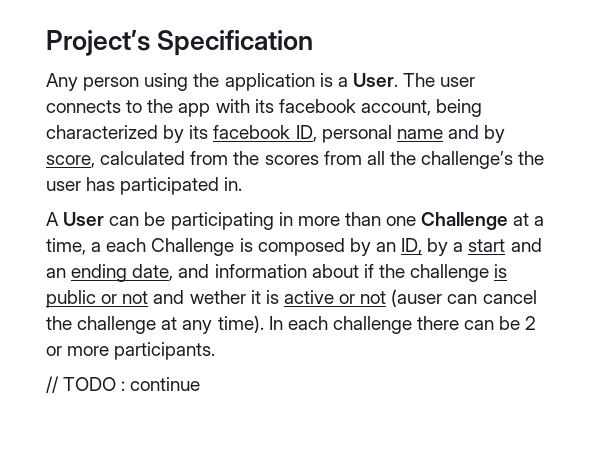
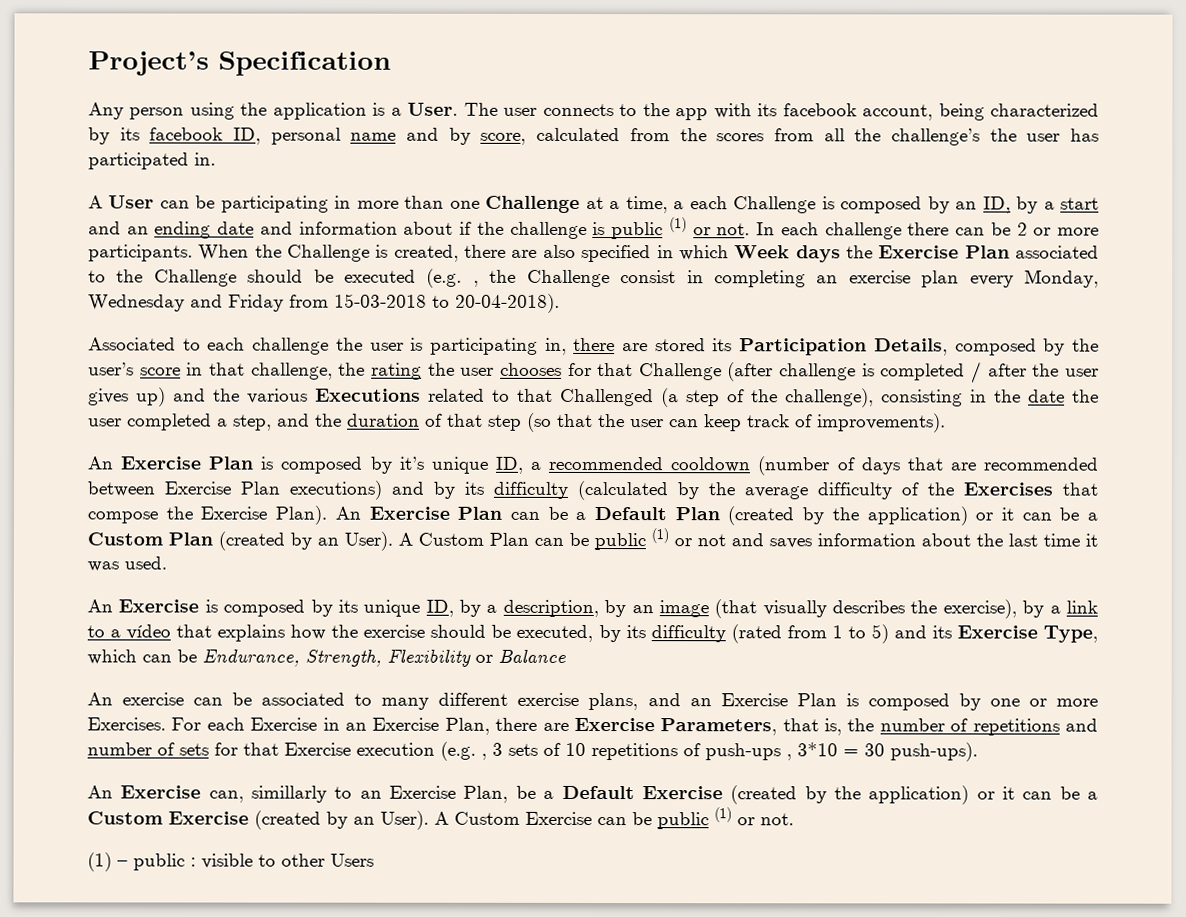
- A User can be participating in more than one Challenge at a time, a each Challenge is composed by an ID, by a start and an ending date, and information about if the challenge is public or not and wether it is active or not (auser can cancel the challenge at any time).
+ A User can be participating in more than one Challenge at a time, a each Challenge is composed by an ID, by a start and an ending date and information about if the challenge is public (1) or not.
- In each challenge there can be 2 or more participants.
- // TODO : continue
+ In each challenge there can be 2 or more participants. When the Challenge is created, there are also specified in which Week days the Exercise Plan associated to the Challenge should be executed (e.g. , the Challenge consist in completing an exercise plan every Monday, Wednesday and Friday from 15-03-2018 to 20-04-2018).
+ Associated to each challenge the user is participating in, there are stored its Participation Details, composed by the user’s score in that challenge, the rating the user chooses for that Challenge (after challenge is completed / after the user gives up) and the various Executions related to that Challenged (a step of the challenge), consisting in the date the user completed a step, and the duration of that step (so that the user can keep track of improvements).
+ An Exercise Plan is composed by it’s unique ID, a recommended cooldown (number of days that are recommended between Exercise Plan executions) and by its difficulty (calculated by the average difficulty of the Exercises that compose the Exercise Plan). An Exercise Plan can be a Default Plan (created by the application) or it can be a Custom Plan (created by an User). A Custom Plan can be public (1) or not and saves information about the last time it was used.
+ An Exercise is composed by its unique ID, by a description, by an image (that visually describes the exercise), by a link to a vídeo that explains how the exercise should be executed, by its difficulty (rated from 1 to 5) and its Exercise Type, which can be Endurance, Strength, Flexibility or Balance
+ An exercise can be associated to many different exercise plans, and an Exercise Plan is composed by one or more Exercises. For each Exercise in an Exercise Plan, there are Exercise Parameters, that is, the number of repetitions and number of sets for that Exercise execution (e.g. , 3 sets of 10 repetitions of push-ups , 3*10 = 30 push-ups).
+ An Exercise can, simillarly to an Exercise Plan, be a Default Exercise (created by the application) or it can be a Custom Exercise (created by an User). A Custom Exercise can be public (1) or not.
+ (1) – public : visible to other Users

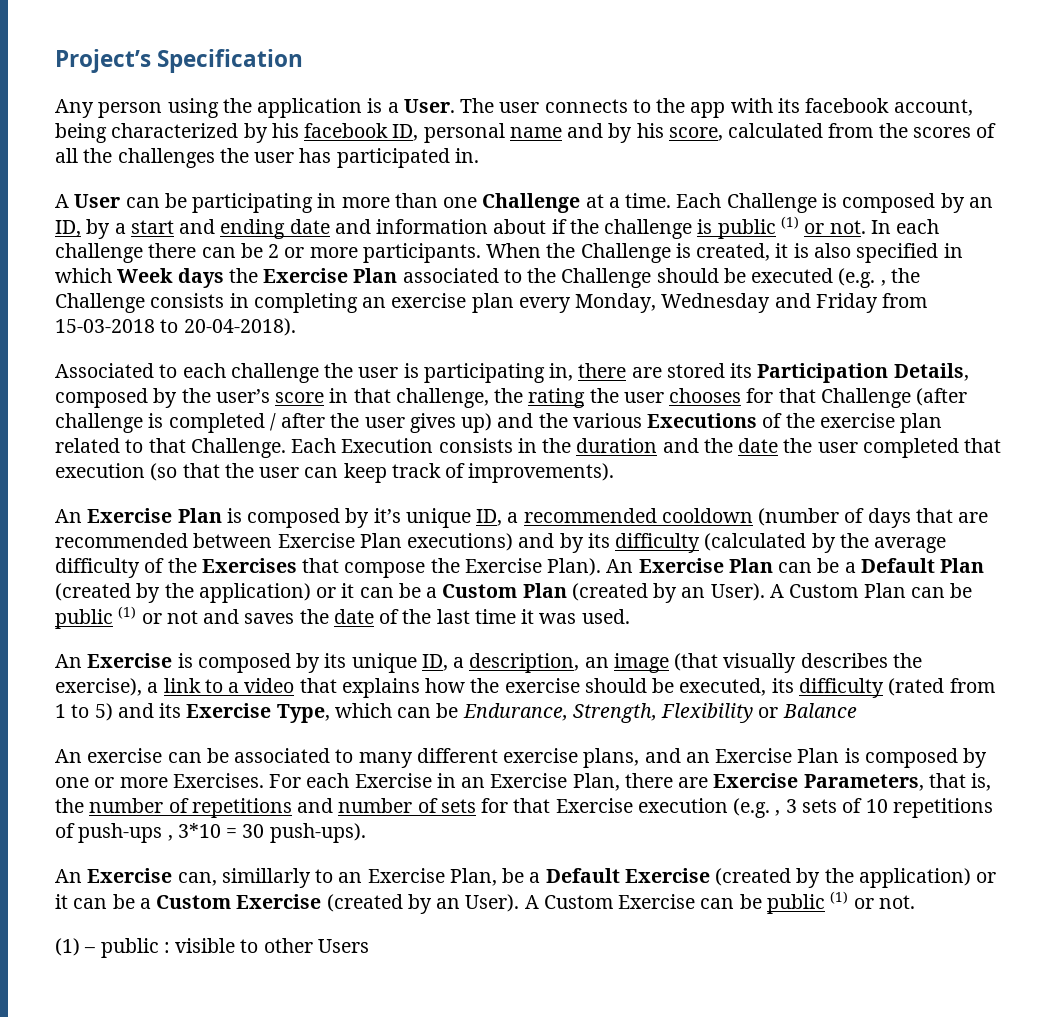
- The user connects to the app with its facebook account, being characterized by its facebook ID, personal name and by score, calculated from the scores from all the challenge’s the user has participated in.
+ The user connects to the app with its facebook account, being characterized by his facebook ID, personal name and by his score, calculated from the scores of all the challenges the user has participated in.
- A User can be participating in more than one Challenge at a time, a each Challenge is composed by an ID, by a start and an ending date and information about if the challenge is public (1) or not.
+ A User can be participating in more than one Challenge at a time. Each Challenge is composed by an ID, by a start and ending date and information about if the challenge is public (1) or not.
- When the Challenge is created, there are also specified in which Week days the Exercise Plan associated to the Challenge should be executed (e.g. , the Challenge consist in completing an exercise plan every Monday, Wednesday and Friday from 15-03-2018 to 20-04-2018).
+ When the Challenge is created, it is also specified in which Week days the Exercise Plan associated to the Challenge should be executed (e.g. , the Challenge consists in completing an exercise plan every Monday, Wednesday and Friday from 15-03-2018 to 20-04-2018).
- Associated to each challenge the user is participating in, there are stored its Participation Details, composed by the user’s score in that challenge, the rating the user chooses for that Challenge (after challenge is completed / after the user gives up) and the various Executions related to that Challenged (a step of the challenge), consisting in the date the user completed a step, and the duration of that step (so that the user can keep track of improvements).
+ Associated to each challenge the user is participating in, there are stored its Participation Details, composed by the user’s score in that challenge, the rating the user chooses for that Challenge (after challenge is completed / after the user gives up) and the various Executions of the exercise plan related to that Challenge. Each Execution consists in the duration and the date the user completed that execution (so that the user can keep track of improvements).
- A Custom Plan can be public (1) or not and saves information about the last time it was used.
+ A Custom Plan can be public (1) or not and saves the date of the last time it was used.
- An Exercise is composed by its unique ID, by a description, by an image (that visually describes the exercise), by a link to a vídeo that explains how the exercise should be executed, by its difficulty (rated from 1 to 5) and its Exercise Type, which can be Endurance, Strength, Flexibility or Balance
+ An Exercise is composed by its unique ID, a description, an image (that visually describes the exercise), a link to a video that explains how the exercise should be executed, its difficulty (rated from 1 to 5) and its Exercise Type, which can be Endurance, Strength, Flexibility or Balance

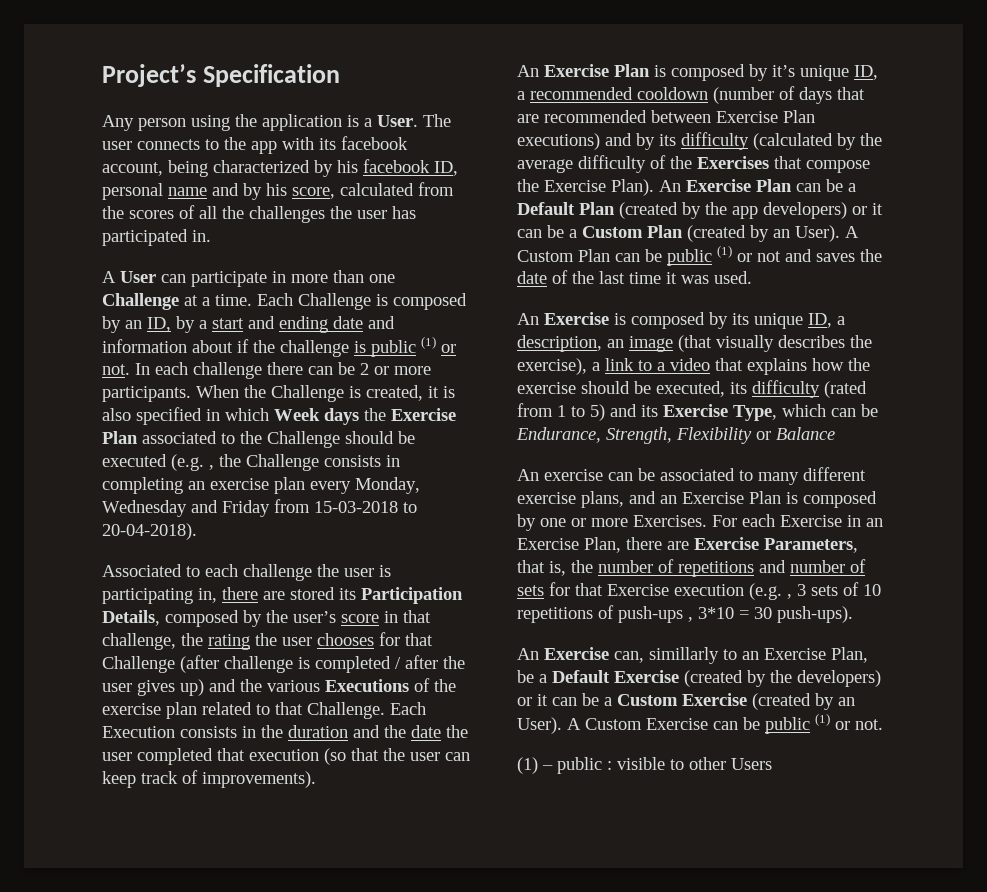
- A User can be participating in more than one Challenge at a time.
+ A User can participate in more than one Challenge at a time.
- An Exercise Plan can be a Default Plan (created by the application) or it can be a Custom Plan (created by an User).
+ An Exercise Plan can be a Default Plan (created by the app developers) or it can be a Custom Plan (created by an User).
- An Exercise can, simillarly to an Exercise Plan, be a Default Exercise (created by the application) or it can be a Custom Exercise (created by an User).
+ An Exercise can, simillarly to an Exercise Plan, be a Default Exercise (created by the developers) or it can be a Custom Exercise (created by an User).

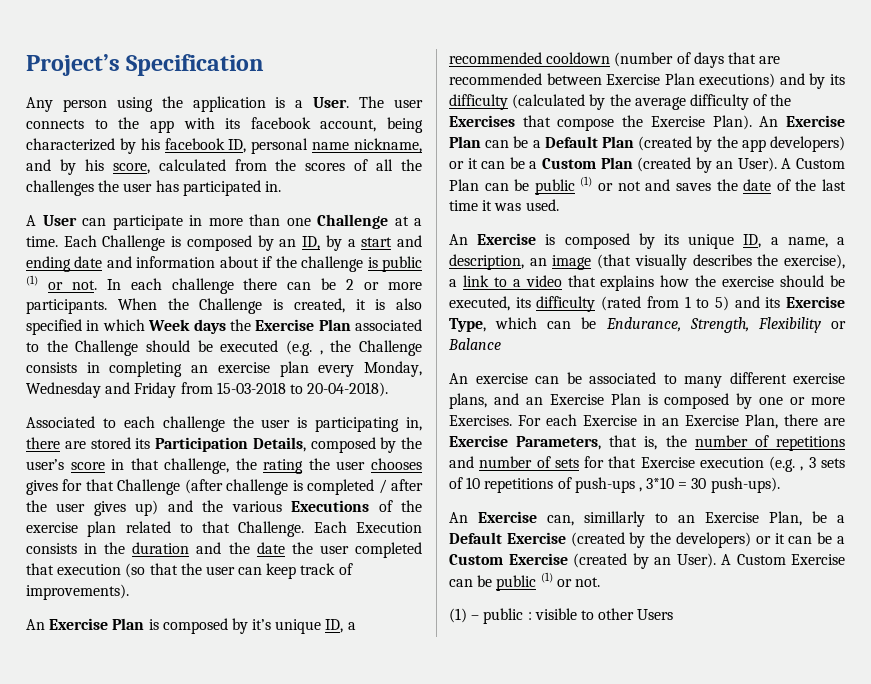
- The user connects to the app with its facebook account, being characterized by his facebook ID, personal name and by his score, calculated from the scores of all the challenges the user has participated in.
+ The user connects to the app with its facebook account, being characterized by his facebook ID, personal name nickname, and by his score, calculated from the scores of all the challenges the user has participated in.
- Associated to each challenge the user is participating in, there are stored its Participation Details, composed by the user’s score in that challenge, the rating the user chooses for that Challenge (after challenge is completed / after the user gives up) and the various Executions of the exercise plan related to that Challenge.
+ Associated to each challenge the user is participating in, there are stored its Participation Details, composed by the user’s score in that challenge, the rating the user chooses gives for that Challenge (after challenge is completed / after the user gives up) and the various Executions of the exercise plan related to that Challenge.
- An Exercise is composed by its unique ID, a description, an image (that visually describes the exercise), a link to a video that explains how the exercise should be executed, its difficulty (rated from 1 to 5) and its Exercise Type, which can be Endurance, Strength, Flexibility or Balance
+ An Exercise is composed by its unique ID, a name, a description, an image (that visually describes the exercise), a link to a video that explains how the exercise should be executed, its difficulty (rated from 1 to 5) and its Exercise Type, which can be Endurance, Strength, Flexibility or Balance

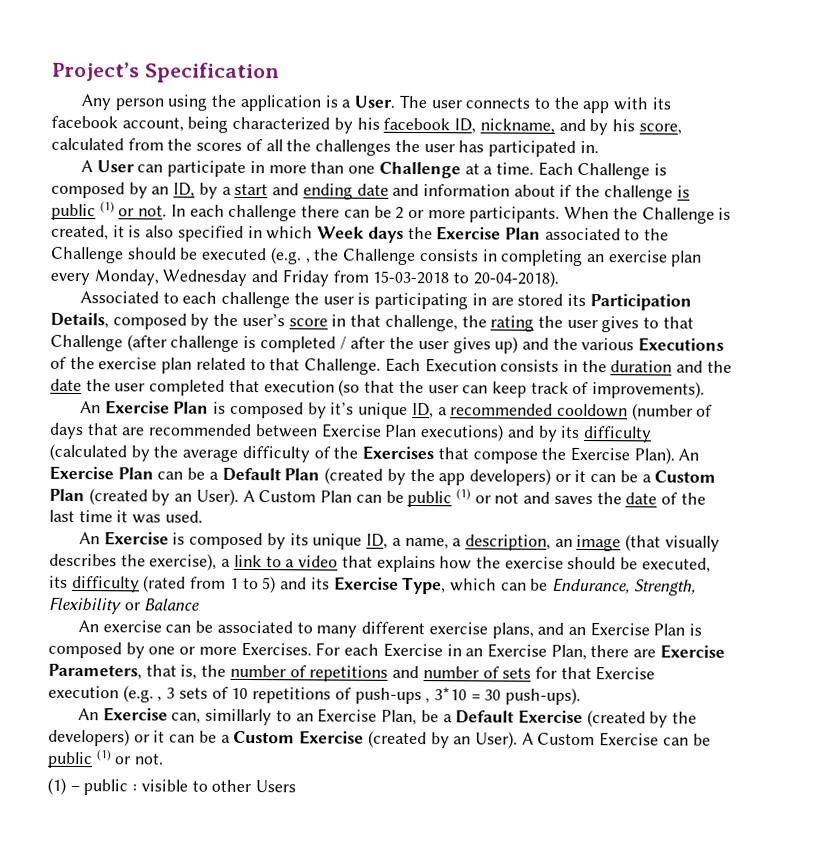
- The user connects to the app with its facebook account, being characterized by his facebook ID, personal name nickname, and by his score, calculated from the scores of all the challenges the user has participated in.
+ The user connects to the app with its facebook account, being characterized by his facebook ID, nickname, and by his score, calculated from the scores of all the challenges the user has participated in.
- Associated to each challenge the user is participating in, there are stored its Participation Details, composed by the user’s score in that challenge, the rating the user chooses gives for that Challenge (after challenge is completed / after the user gives up) and the various Executions of the exercise plan related to that Challenge.
+ Associated to each challenge the user is participating in are stored its Participation Details, composed by the user’s score in that challenge, the rating the user gives to that Challenge (after challenge is completed / after the user gives up) and the various Executions of the exercise plan related to that Challenge.

